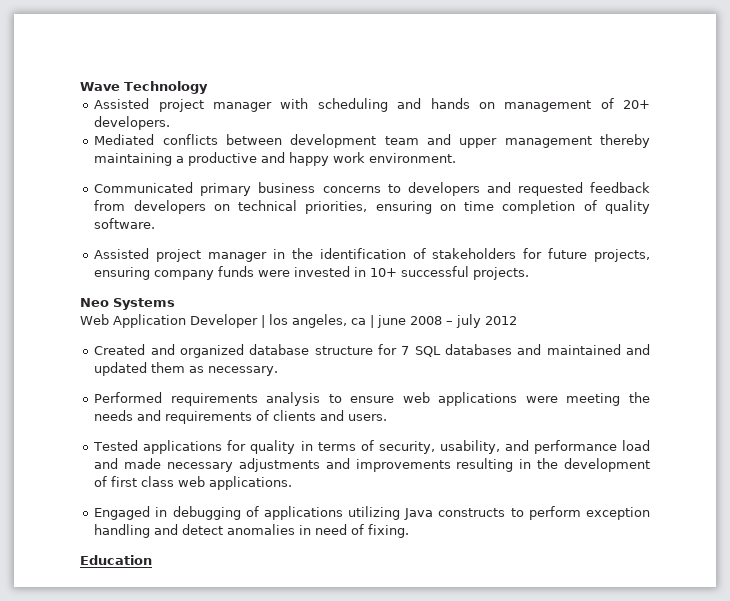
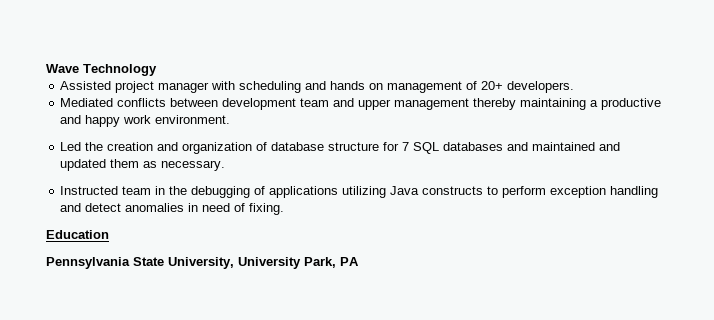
- Communicated primary business concerns to developers and requested feedback from developers on technical priorities, ensuring on time completion of quality software.
- Assisted project manager in the identification of stakeholders for future projects, ensuring company funds were invested in 10+ successful projects.
- Neo Systems
- Web Application Developer | los angeles, ca | june 2008 – july 2012
- Created and organized database structure for 7 SQL databases and maintained and updated them as necessary.
+ Led the creation and organization of database structure for 7 SQL databases and maintained and updated them as necessary.
- Performed requirements analysis to ensure web applications were meeting the needs and requirements of clients and users.
- Tested applications for quality in terms of security, usability, and performance load and made necessary adjustments and improvements resulting in the development of first class web applications.
- Engaged in debugging of applications utilizing Java constructs to perform exception handling and detect anomalies in need of fixing.
+ Instructed team in the debugging of applications utilizing Java constructs to perform exception handling and detect anomalies in need of fixing.
+ Pennsylvania State University, University Park, PA

